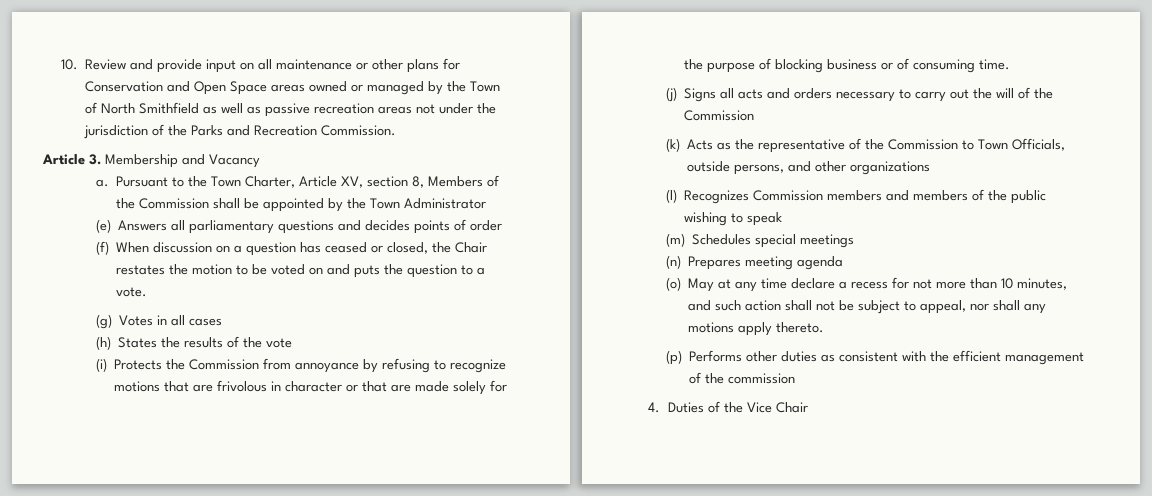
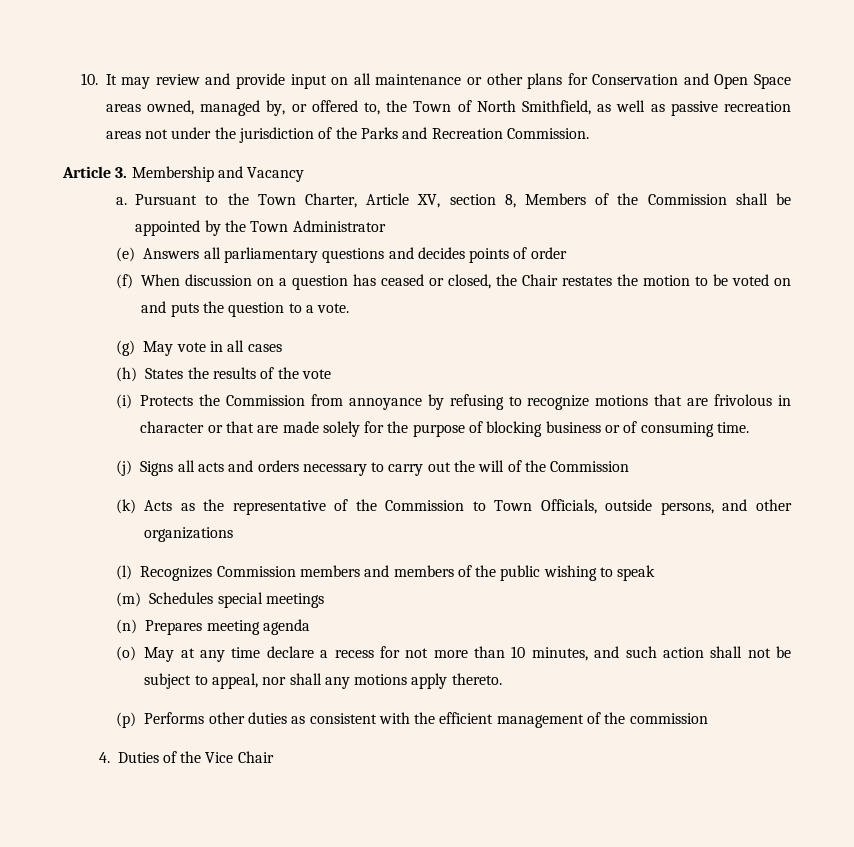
- 10. Review and provide input on all maintenance or other plans for Conservation and Open Space areas owned or managed by the Town of North Smithfield as well as passive recreation areas not under the jurisdiction of the Parks and Recreation Commission.
+ 10. It may review and provide input on all maintenance or other plans for Conservation and Open Space areas owned, managed by, or offered to, the Town of North Smithfield, as well as passive recreation areas not under the jurisdiction of the Parks and Recreation Commission.
- (g) Votes in all cases
+ (g) May vote in all cases

